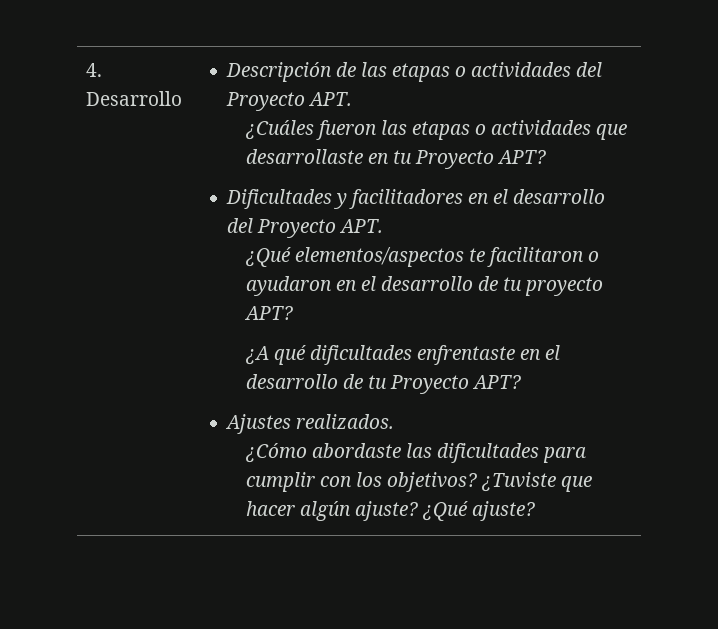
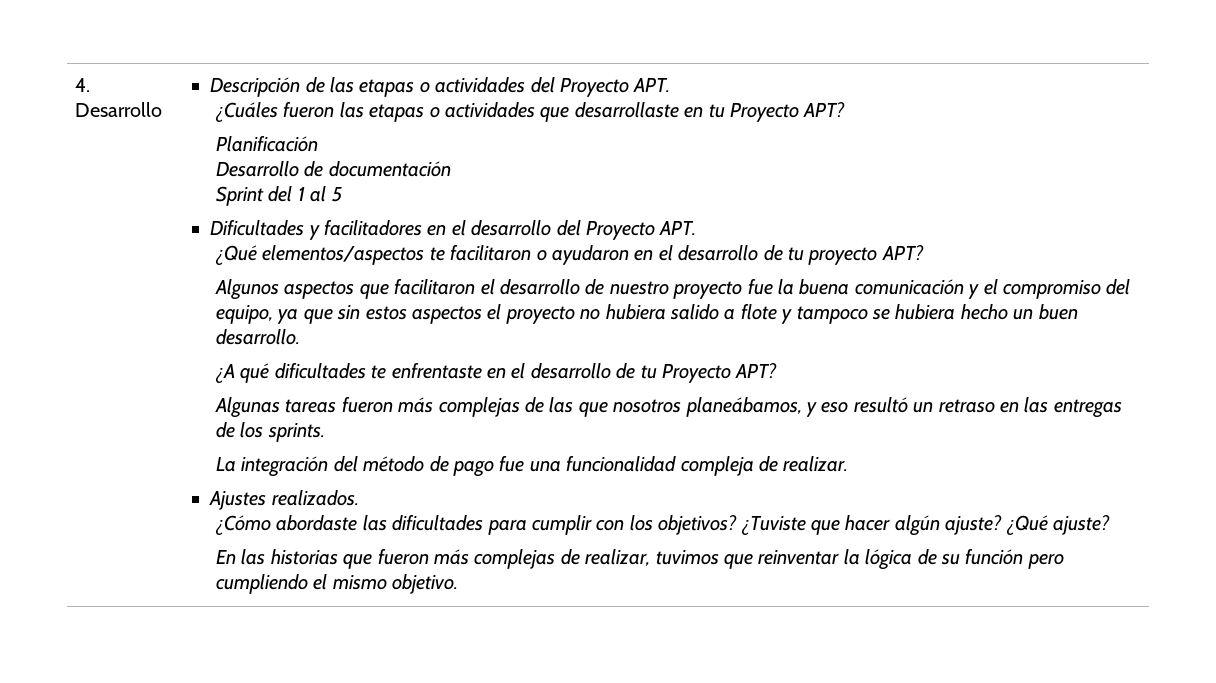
+ Planificación
+ Desarrollo de documentación
+ Sprint del 1 al 5
+ Algunos aspectos que facilitaron el desarrollo de nuestro proyecto fue la buena comunicación y el compromiso del equipo, ya que sin estos aspectos el proyecto no hubiera salido a flote y tampoco se hubiera hecho un buen desarrollo.
- ¿A qué dificultades enfrentaste en el desarrollo de tu Proyecto APT?
+ ¿A qué dificultades te enfrentaste en el desarrollo de tu Proyecto APT?
+ Algunas tareas fueron más complejas de las que nosotros planeábamos, y eso resultó un retraso en las entregas de los sprints.
+ La integración del método de pago fue una funcionalidad compleja de realizar.
+ En las historias que fueron más complejas de realizar, tuvimos que reinventar la lógica de su función pero cumpliendo el mismo objetivo.

